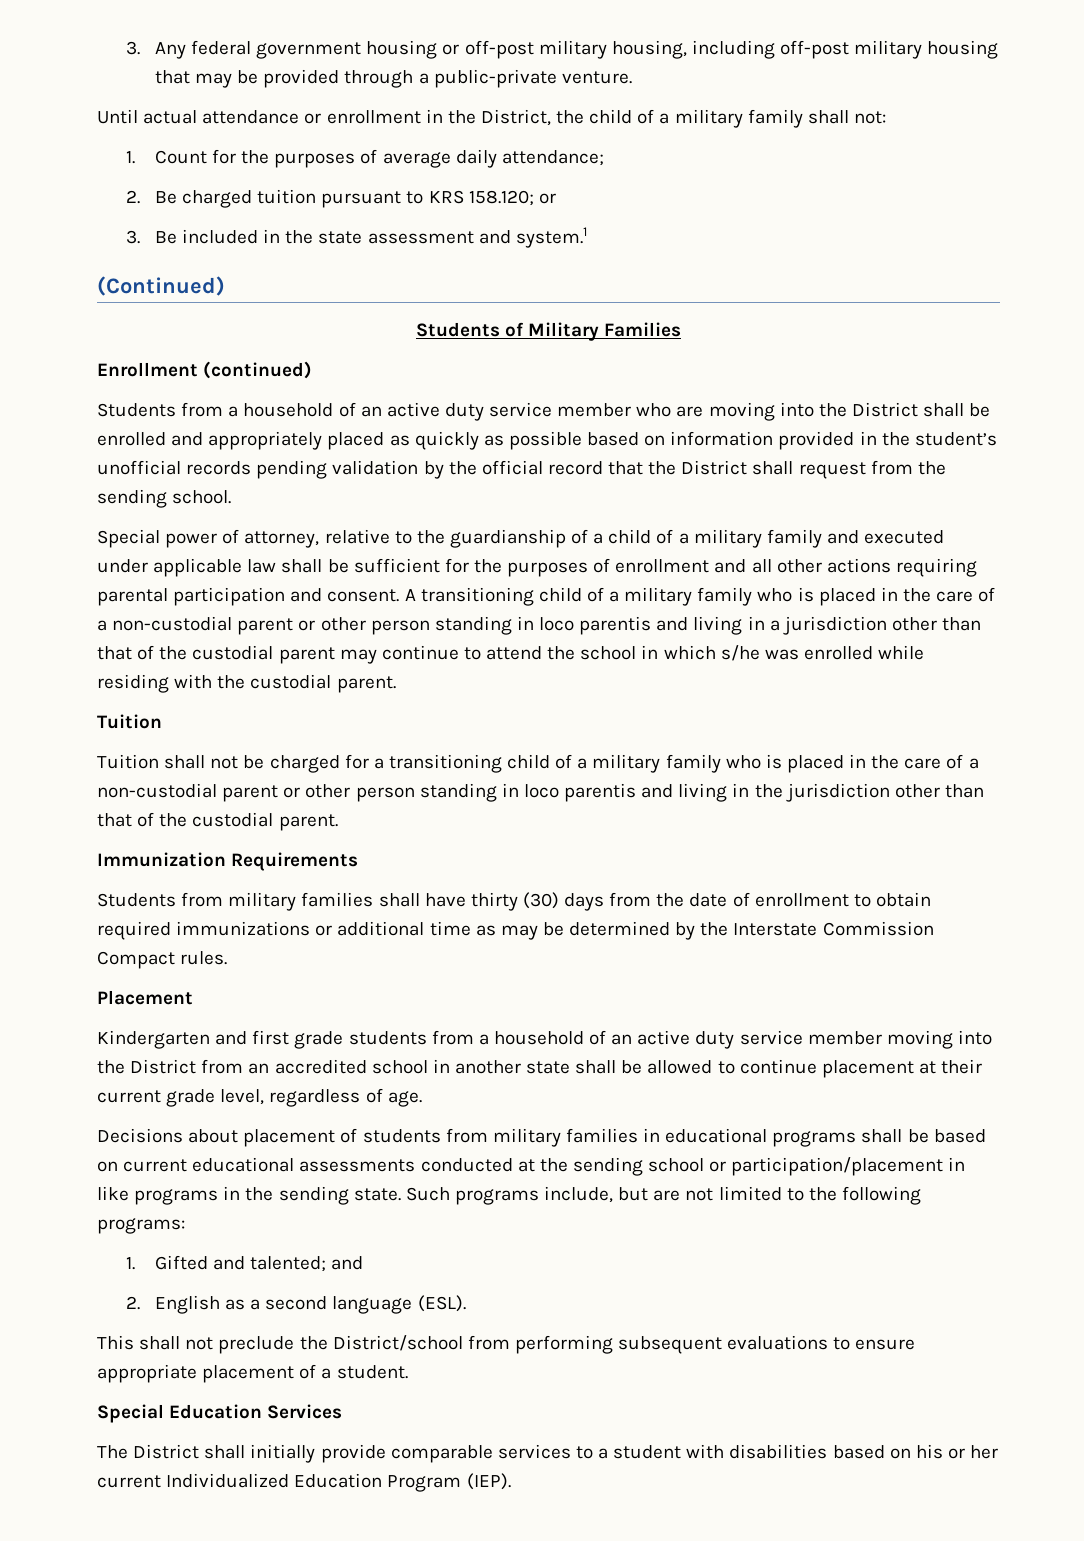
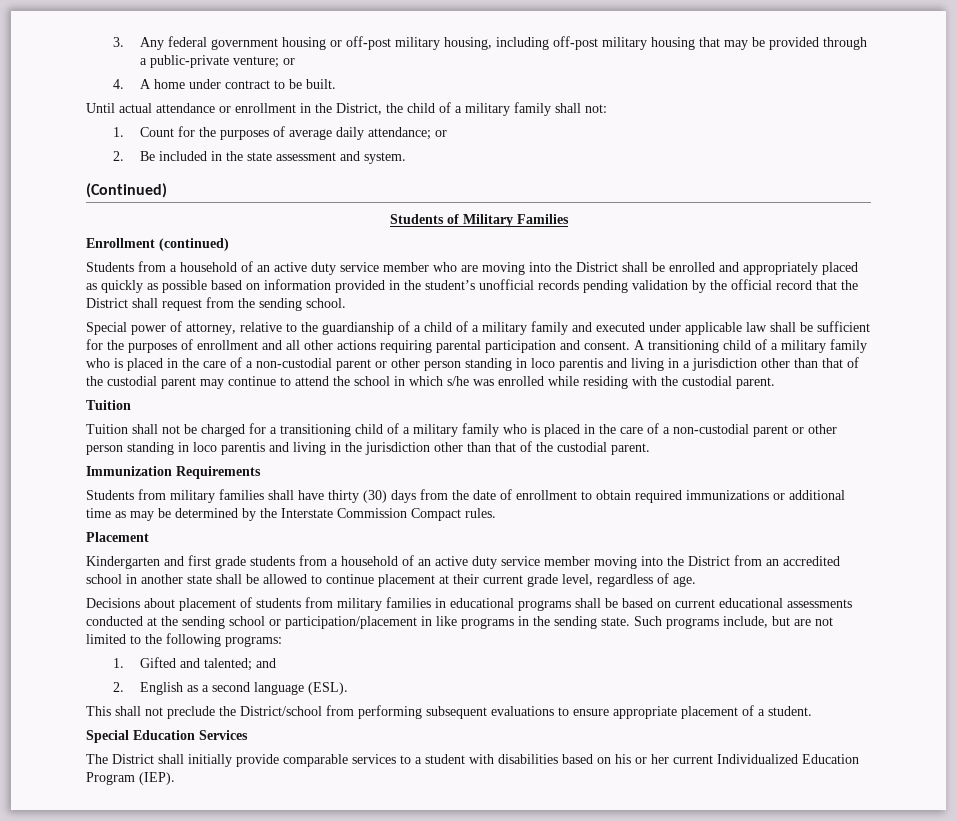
- 3. Any federal government housing or off-post military housing, including off-post military housing that may be provided through a public-private venture.
+ 3. Any federal government housing or off-post military housing, including off-post military housing that may be provided through a public-private venture; or
+ 4. A home under contract to be built.
- 1. Count for the purposes of average daily attendance;
- 2. Be charged tuition pursuant to KRS 158.120; or
- 3. Be included in the state assessment and system.1
+ 1. Count for the purposes of average daily attendance; or
+ 2. Be included in the state assessment and system.

